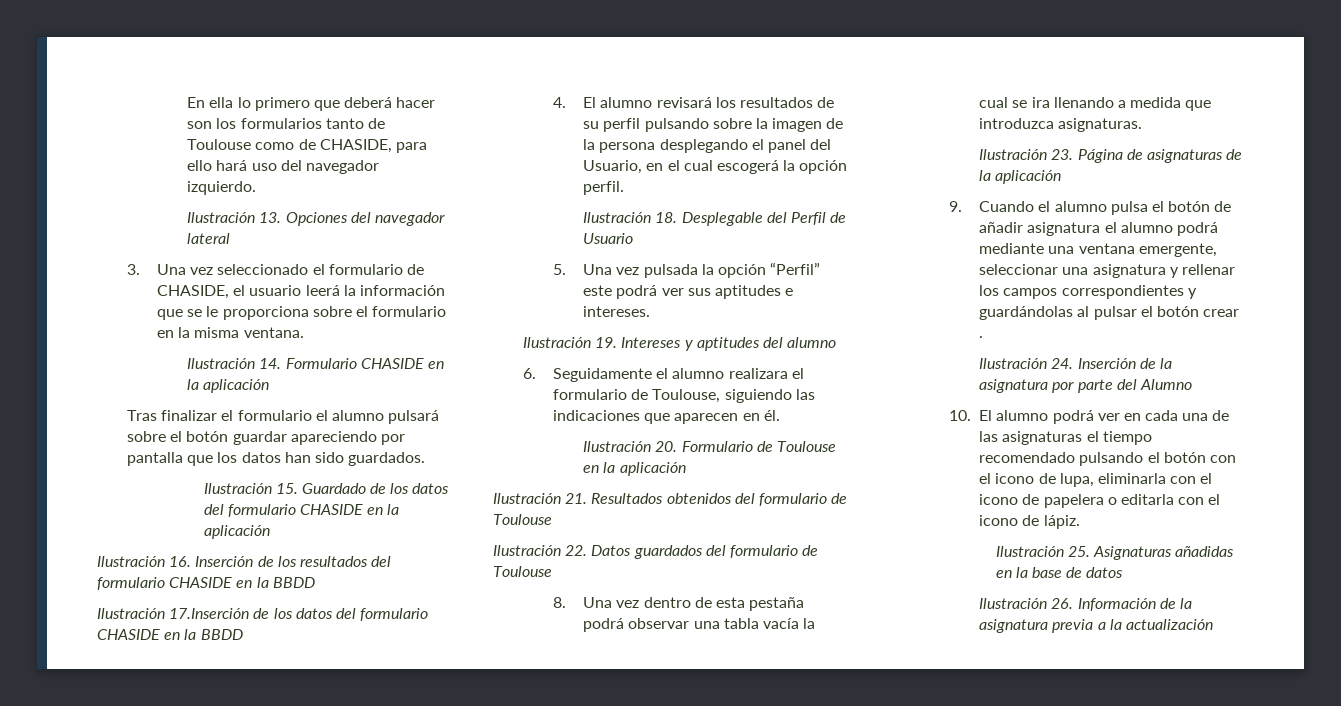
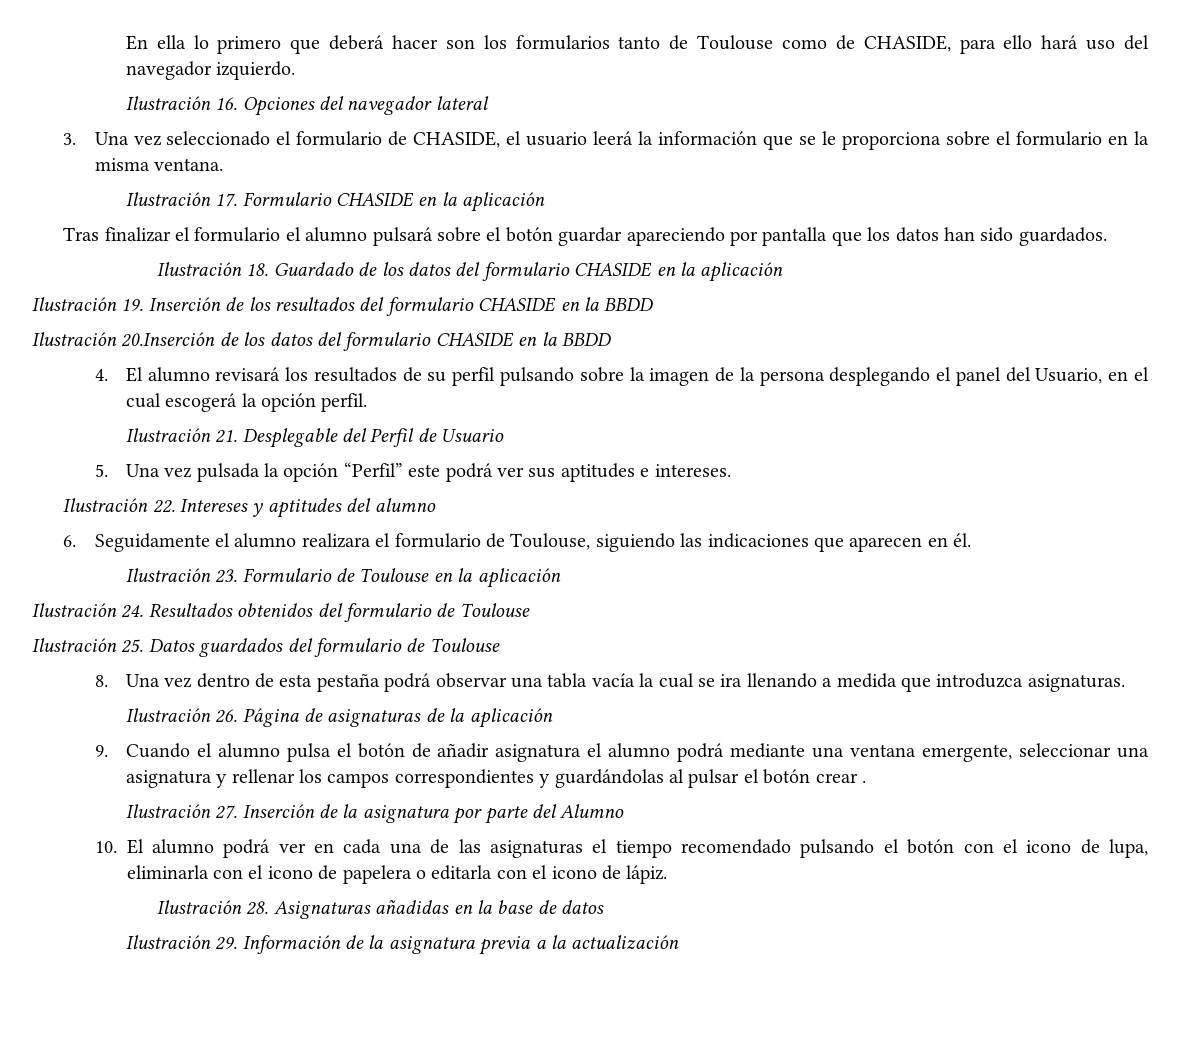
- Ilustración 13. Opciones del navegador lateral
+ Ilustración 16. Opciones del navegador lateral
- Ilustración 14. Formulario CHASIDE en la aplicación
+ Ilustración 17. Formulario CHASIDE en la aplicación
- Ilustración 15. Guardado de los datos del formulario CHASIDE en la aplicación
+ Ilustración 18. Guardado de los datos del formulario CHASIDE en la aplicación
- Ilustración 16. Inserción de los resultados del formulario CHASIDE en la BBDD
+ Ilustración 19. Inserción de los resultados del formulario CHASIDE en la BBDD
- Ilustración 17.Inserción de los datos del formulario CHASIDE en la BBDD
+ Ilustración 20.Inserción de los datos del formulario CHASIDE en la BBDD
- Ilustración 18. Desplegable del Perfil de Usuario
+ Ilustración 21. Desplegable del Perfil de Usuario
- Ilustración 19. Intereses y aptitudes del alumno
+ Ilustración 22. Intereses y aptitudes del alumno
- Ilustración 20. Formulario de Toulouse en la aplicación
+ Ilustración 23. Formulario de Toulouse en la aplicación
- Ilustración 21. Resultados obtenidos del formulario de Toulouse
+ Ilustración 24. Resultados obtenidos del formulario de Toulouse
- Ilustración 22. Datos guardados del formulario de Toulouse
+ Ilustración 25. Datos guardados del formulario de Toulouse
- Ilustración 23. Página de asignaturas de la aplicación
+ Ilustración 26. Página de asignaturas de la aplicación
- Ilustración 24. Inserción de la asignatura por parte del Alumno
+ Ilustración 27. Inserción de la asignatura por parte del Alumno
- Ilustración 25. Asignaturas añadidas en la base de datos
+ Ilustración 28. Asignaturas añadidas en la base de datos
- Ilustración 26. Información de la asignatura previa a la actualización
+ Ilustración 29. Información de la asignatura previa a la actualización

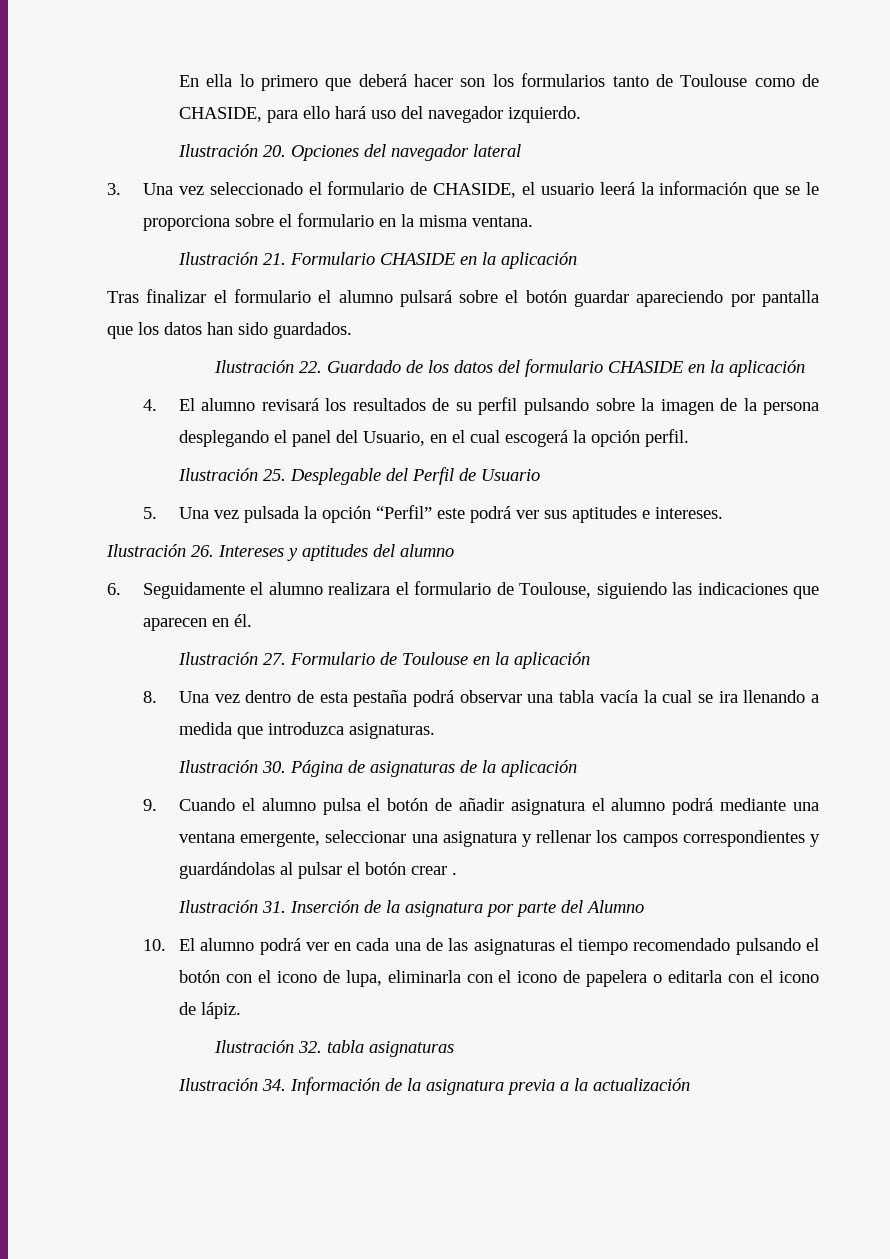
- Ilustración 16. Opciones del navegador lateral
+ Ilustración 20. Opciones del navegador lateral
- Ilustración 17. Formulario CHASIDE en la aplicación
+ Ilustración 21. Formulario CHASIDE en la aplicación
- Ilustración 18. Guardado de los datos del formulario CHASIDE en la aplicación
+ Ilustración 22. Guardado de los datos del formulario CHASIDE en la aplicación
- Ilustración 19. Inserción de los resultados del formulario CHASIDE en la BBDD
- Ilustración 20.Inserción de los datos del formulario CHASIDE en la BBDD
- Ilustración 21. Desplegable del Perfil de Usuario
+ Ilustración 25. Desplegable del Perfil de Usuario
- Ilustración 22. Intereses y aptitudes del alumno
+ Ilustración 26. Intereses y aptitudes del alumno
- Ilustración 23. Formulario de Toulouse en la aplicación
+ Ilustración 27. Formulario de Toulouse en la aplicación
- Ilustración 24. Resultados obtenidos del formulario de Toulouse
- Ilustración 25. Datos guardados del formulario de Toulouse
- Ilustración 26. Página de asignaturas de la aplicación
+ Ilustración 30. Página de asignaturas de la aplicación
- Ilustración 27. Inserción de la asignatura por parte del Alumno
+ Ilustración 31. Inserción de la asignatura por parte del Alumno
- Ilustración 28. Asignaturas añadidas en la base de datos
- Ilustración 29. Información de la asignatura previa a la actualización
+ Ilustración 32. tabla asignaturas
+ Ilustración 34. Información de la asignatura previa a la actualización

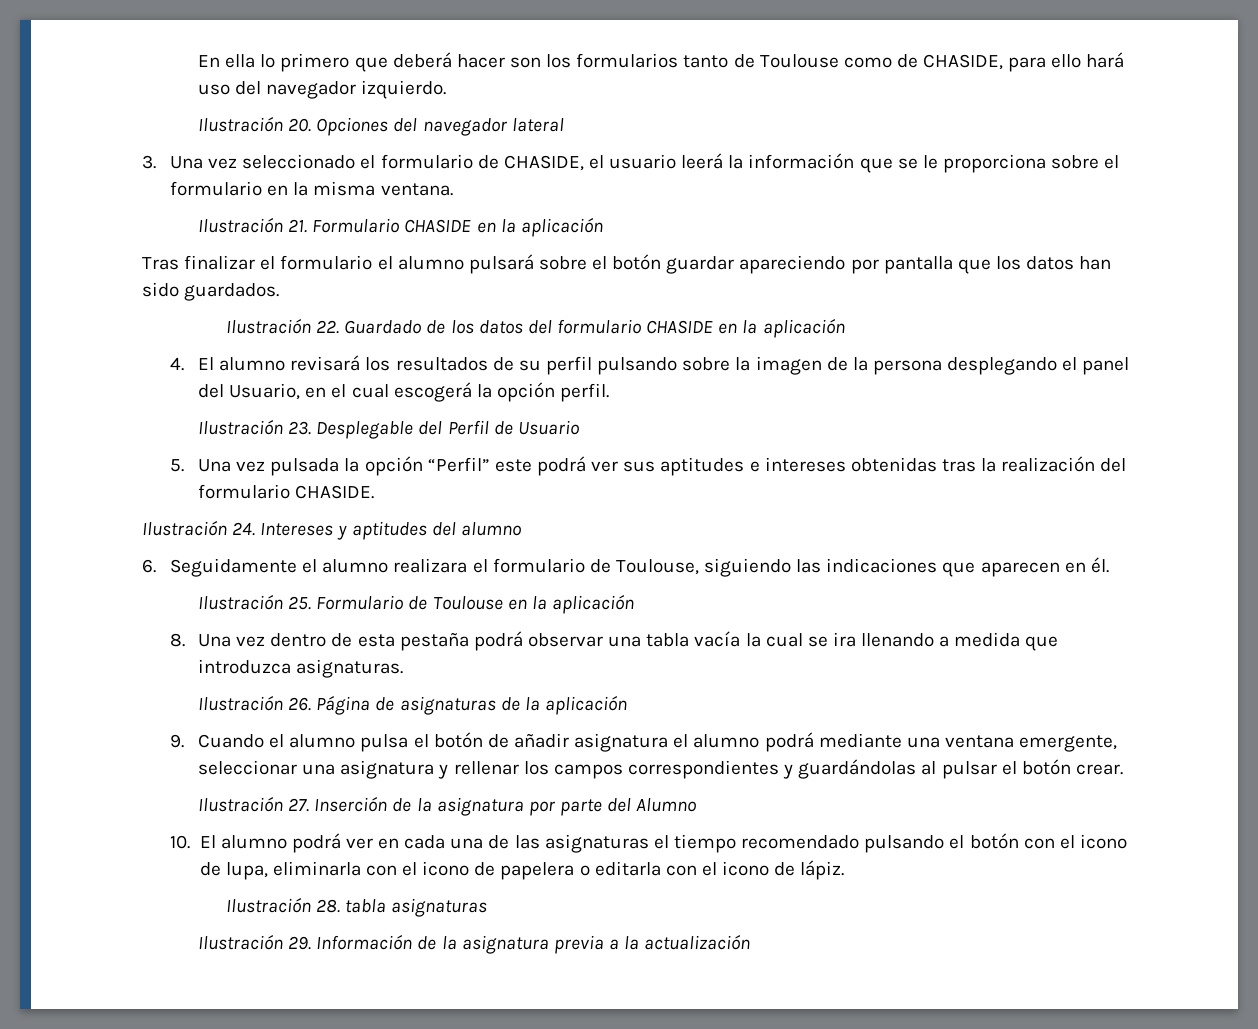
- Ilustración 25. Desplegable del Perfil de Usuario
+ Ilustración 23. Desplegable del Perfil de Usuario
- 5. Una vez pulsada la opción “Perfil” este podrá ver sus aptitudes e intereses.
- Ilustración 26. Intereses y aptitudes del alumno
+ 5. Una vez pulsada la opción “Perfil” este podrá ver sus aptitudes e intereses obtenidas tras la realización del formulario CHASIDE.
+ Ilustración 24. Intereses y aptitudes del alumno
- Ilustración 27. Formulario de Toulouse en la aplicación
+ Ilustración 25. Formulario de Toulouse en la aplicación
- Ilustración 30. Página de asignaturas de la aplicación
+ Ilustración 26. Página de asignaturas de la aplicación
- 9. Cuando el alumno pulsa el botón de añadir asignatura el alumno podrá mediante una ventana emergente, seleccionar una asignatura y rellenar los campos correspondientes y guardándolas al pulsar el botón crear .
- Ilustración 31. Inserción de la asignatura por parte del Alumno
+ 9. Cuando el alumno pulsa el botón de añadir asignatura el alumno podrá mediante una ventana emergente, seleccionar una asignatura y rellenar los campos correspondientes y guardándolas al pulsar el botón crear.
+ Ilustración 27. Inserción de la asignatura por parte del Alumno
- Ilustración 32. tabla asignaturas
+ Ilustración 28. tabla asignaturas
- Ilustración 34. Información de la asignatura previa a la actualización
+ Ilustración 29. Información de la asignatura previa a la actualización

